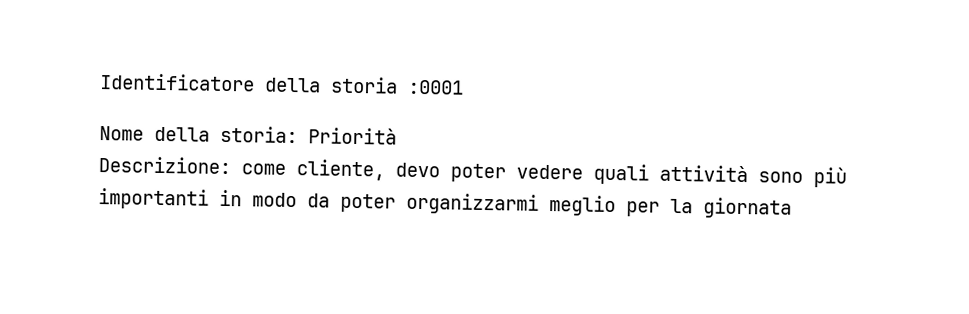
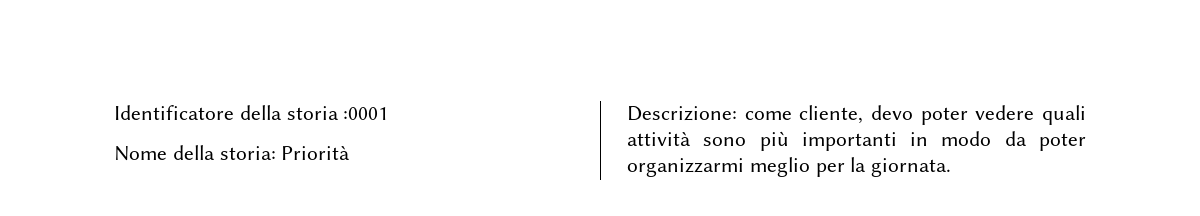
- Descrizione: come cliente, devo poter vedere quali attività sono più importanti in modo da poter organizzarmi meglio per la giornata
+ Descrizione: come cliente, devo poter vedere quali attività sono più importanti in modo da poter organizzarmi meglio per la giornata.

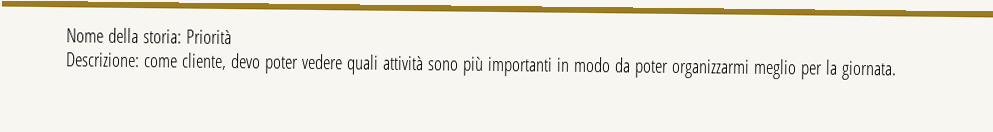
- Identificatore della storia :0001

